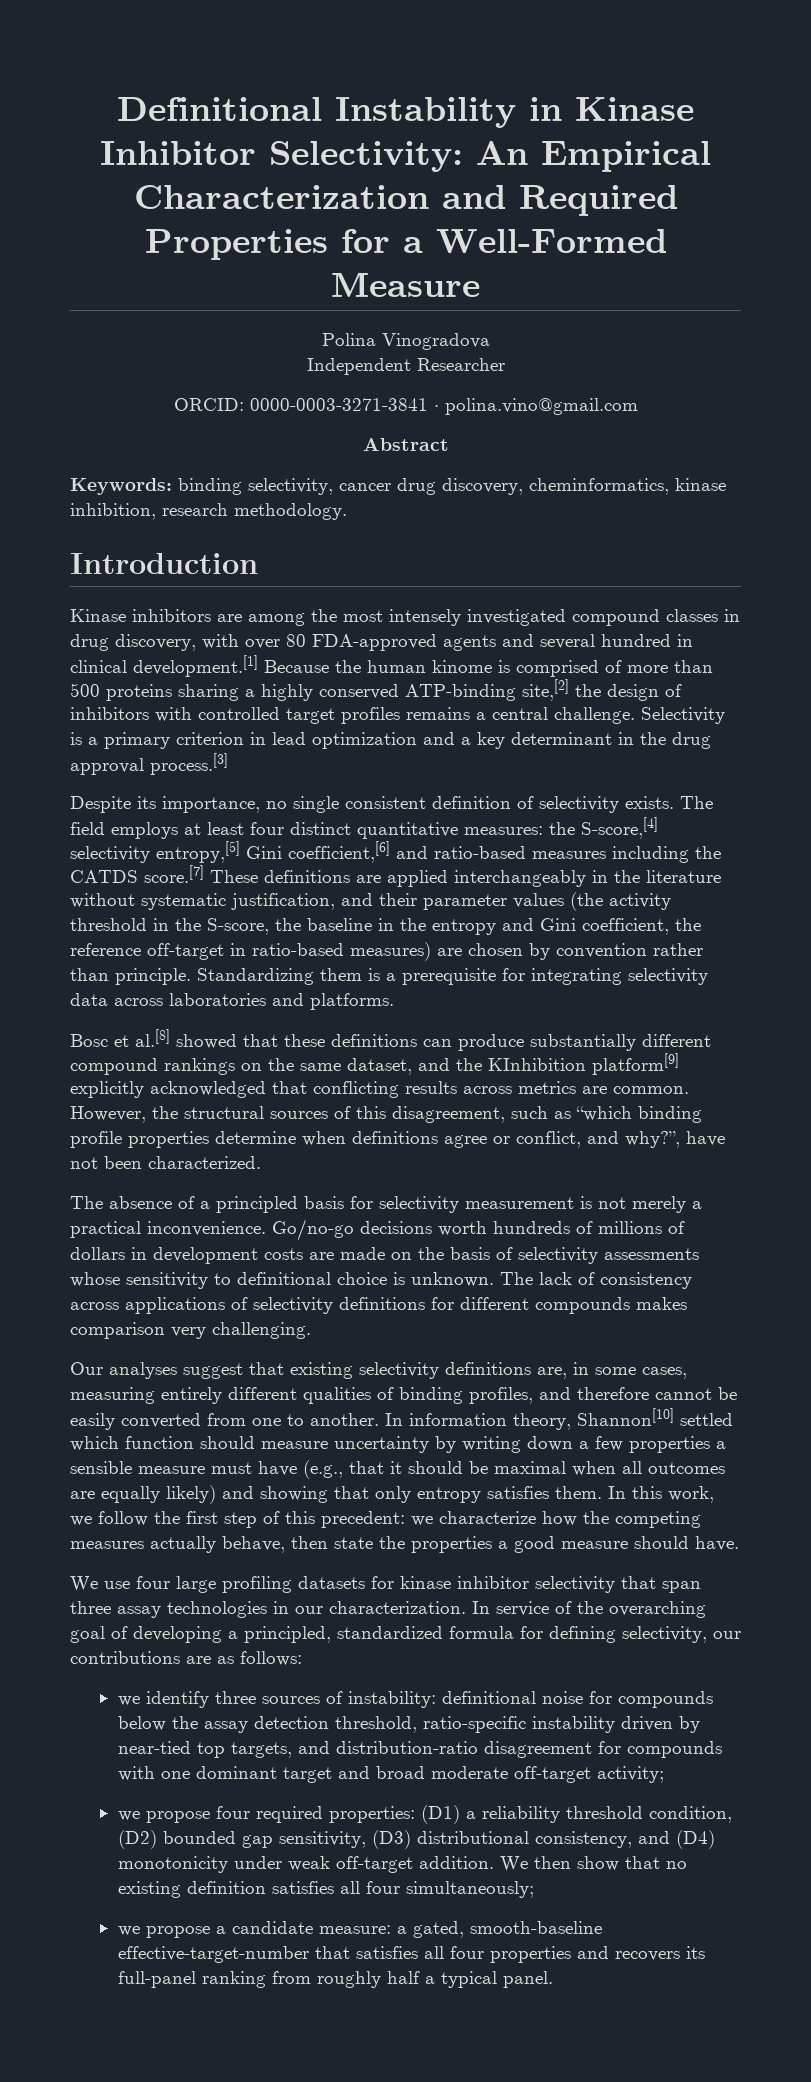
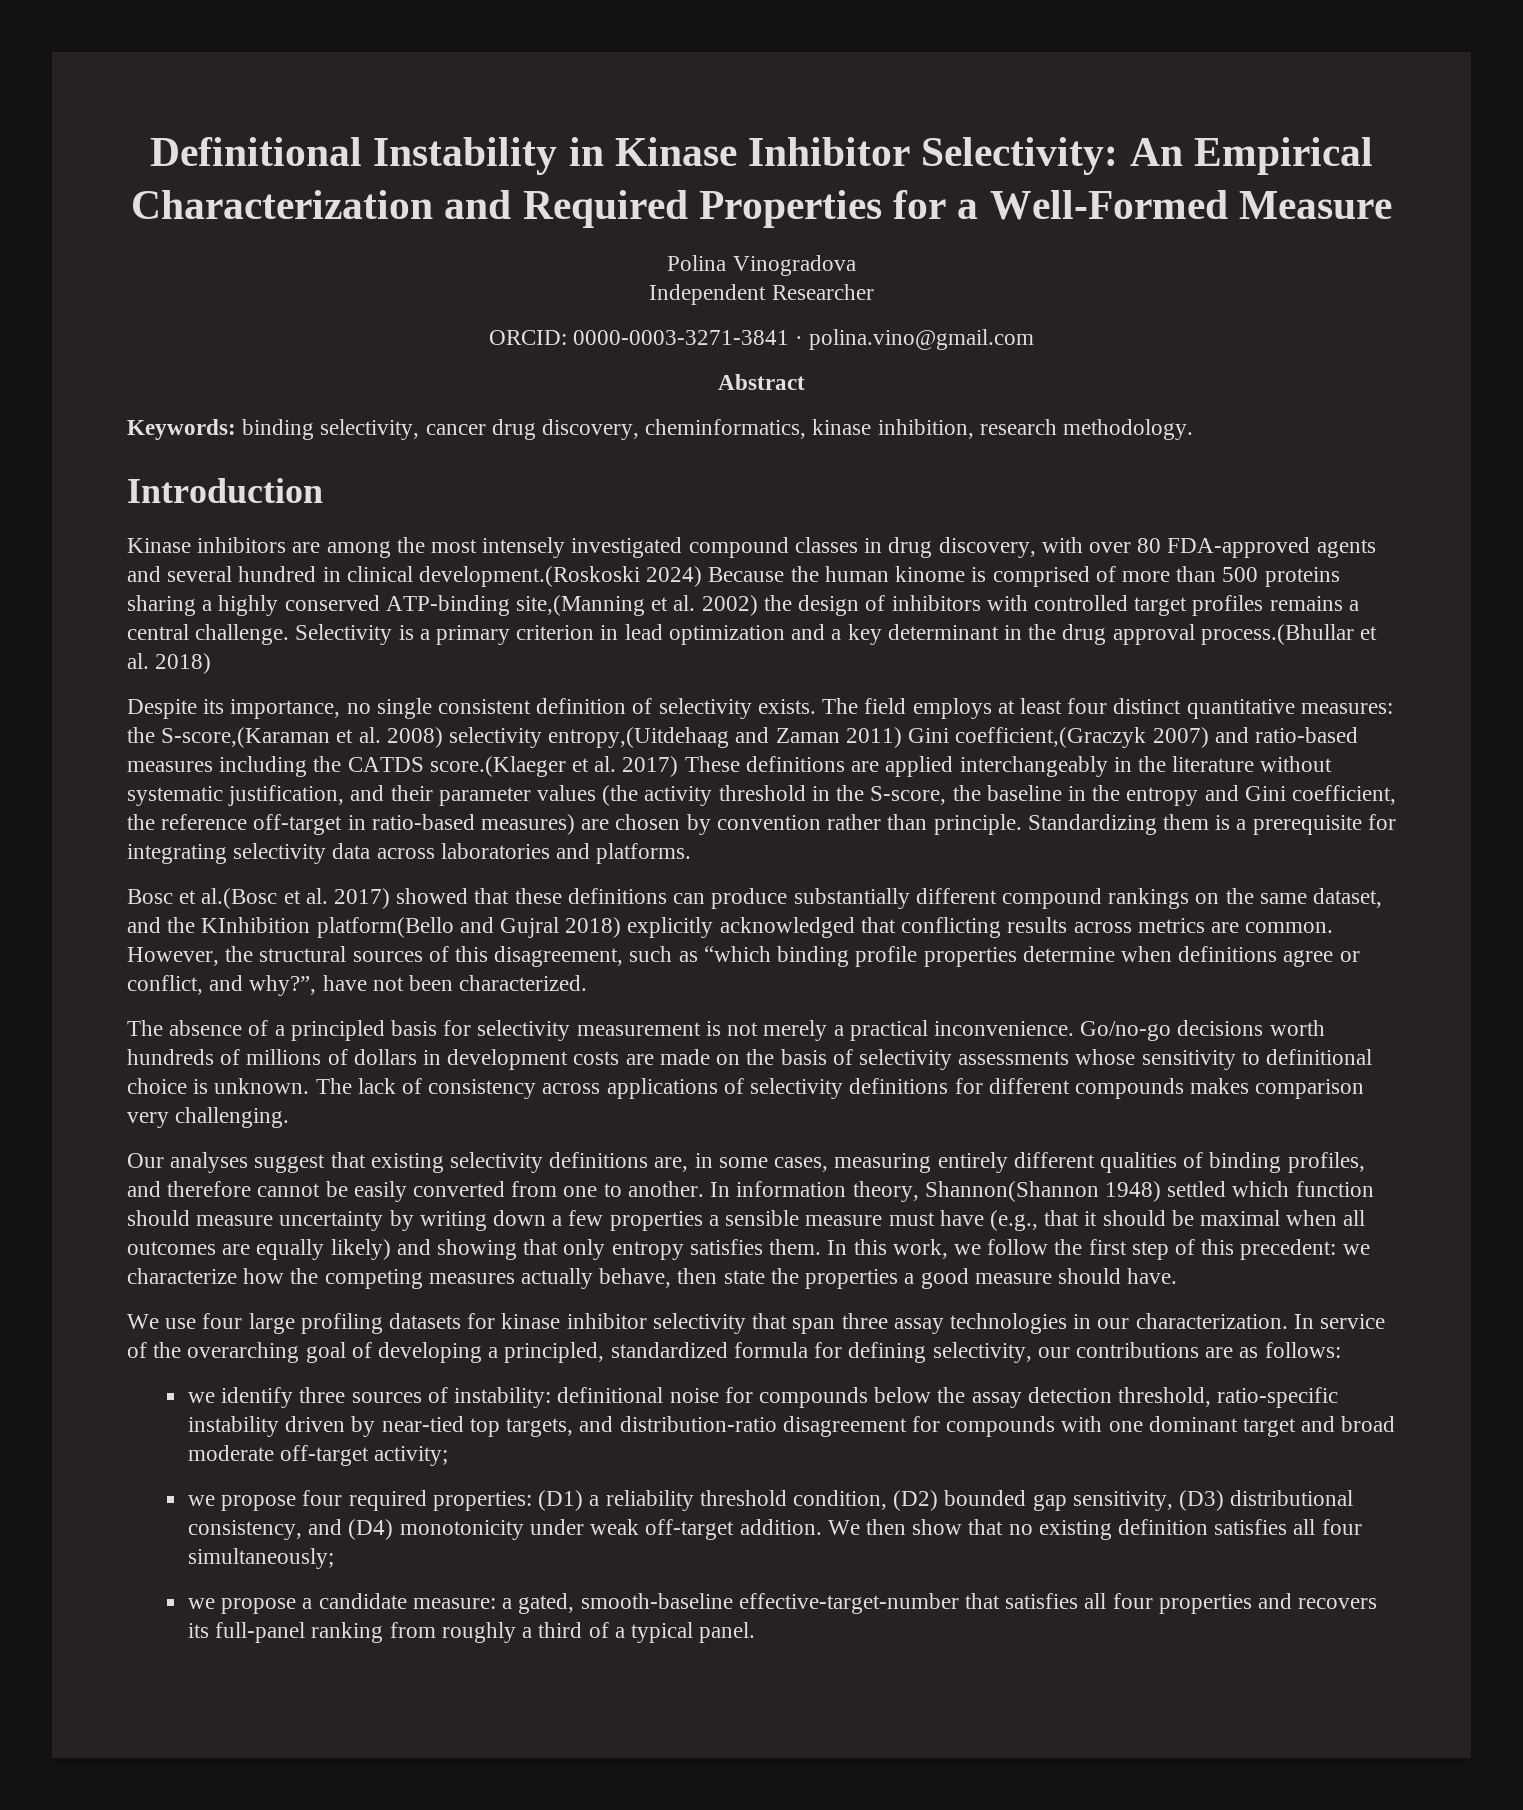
- Kinase inhibitors are among the most intensely investigated compound classes in drug discovery, with over 80 FDA-approved agents and several hundred in clinical development.[1] Because the human kinome is comprised of more than 500 proteins sharing a highly conserved ATP-binding site,[2] the design of inhibitors with controlled target profiles remains a central challenge.
+ Kinase inhibitors are among the most intensely investigated compound classes in drug discovery, with over 80 FDA-approved agents and several hundred in clinical development.(Roskoski 2024) Because the human kinome is comprised of more than 500 proteins sharing a highly conserved ATP-binding site,(Manning et al. 2002) the design of inhibitors with controlled target profiles remains a central challenge.
- Selectivity is a primary criterion in lead optimization and a key determinant in the drug approval process.[3]
+ Selectivity is a primary criterion in lead optimization and a key determinant in the drug approval process.(Bhullar et al. 2018)
- The field employs at least four distinct quantitative measures: the S-score,[4] selectivity entropy,[5] Gini coefficient,[6] and ratio-based measures including the CATDS score.[7] These definitions are applied interchangeably in the literature without systematic justification, and their parameter values (the activity threshold in the S-score, the baseline in the entropy and Gini coefficient, the reference off-target in ratio-based measures) are chosen by convention rather than principle.
+ The field employs at least four distinct quantitative measures: the S-score,(Karaman et al. 2008) selectivity entropy,(Uitdehaag and Zaman 2011) Gini coefficient,(Graczyk 2007) and ratio-based measures including the CATDS score.(Klaeger et al. 2017) These definitions are applied interchangeably in the literature without systematic justification, and their parameter values (the activity threshold in the S-score, the baseline in the entropy and Gini coefficient, the reference off-target in ratio-based measures) are chosen by convention rather than principle.
- Bosc et al.[8] showed that these definitions can produce substantially different compound rankings on the same dataset, and the KInhibition platform[9] explicitly acknowledged that conflicting results across metrics are common.
+ Bosc et al.(Bosc et al. 2017) showed that these definitions can produce substantially different compound rankings on the same dataset, and the KInhibition platform(Bello and Gujral 2018) explicitly acknowledged that conflicting results across metrics are common.
- In information theory, Shannon[10] settled which function should measure uncertainty by writing down a few properties a sensible measure must have (e.g., that it should be maximal when all outcomes are equally likely) and showing that only entropy satisfies them.
+ In information theory, Shannon(Shannon 1948) settled which function should measure uncertainty by writing down a few properties a sensible measure must have (e.g., that it should be maximal when all outcomes are equally likely) and showing that only entropy satisfies them.
- we propose a candidate measure: a gated, smooth-baseline effective-target-number that satisfies all four properties and recovers its full-panel ranking from roughly half a typical panel.
+ we propose a candidate measure: a gated, smooth-baseline effective-target-number that satisfies all four properties and recovers its full-panel ranking from roughly a third of a typical panel.

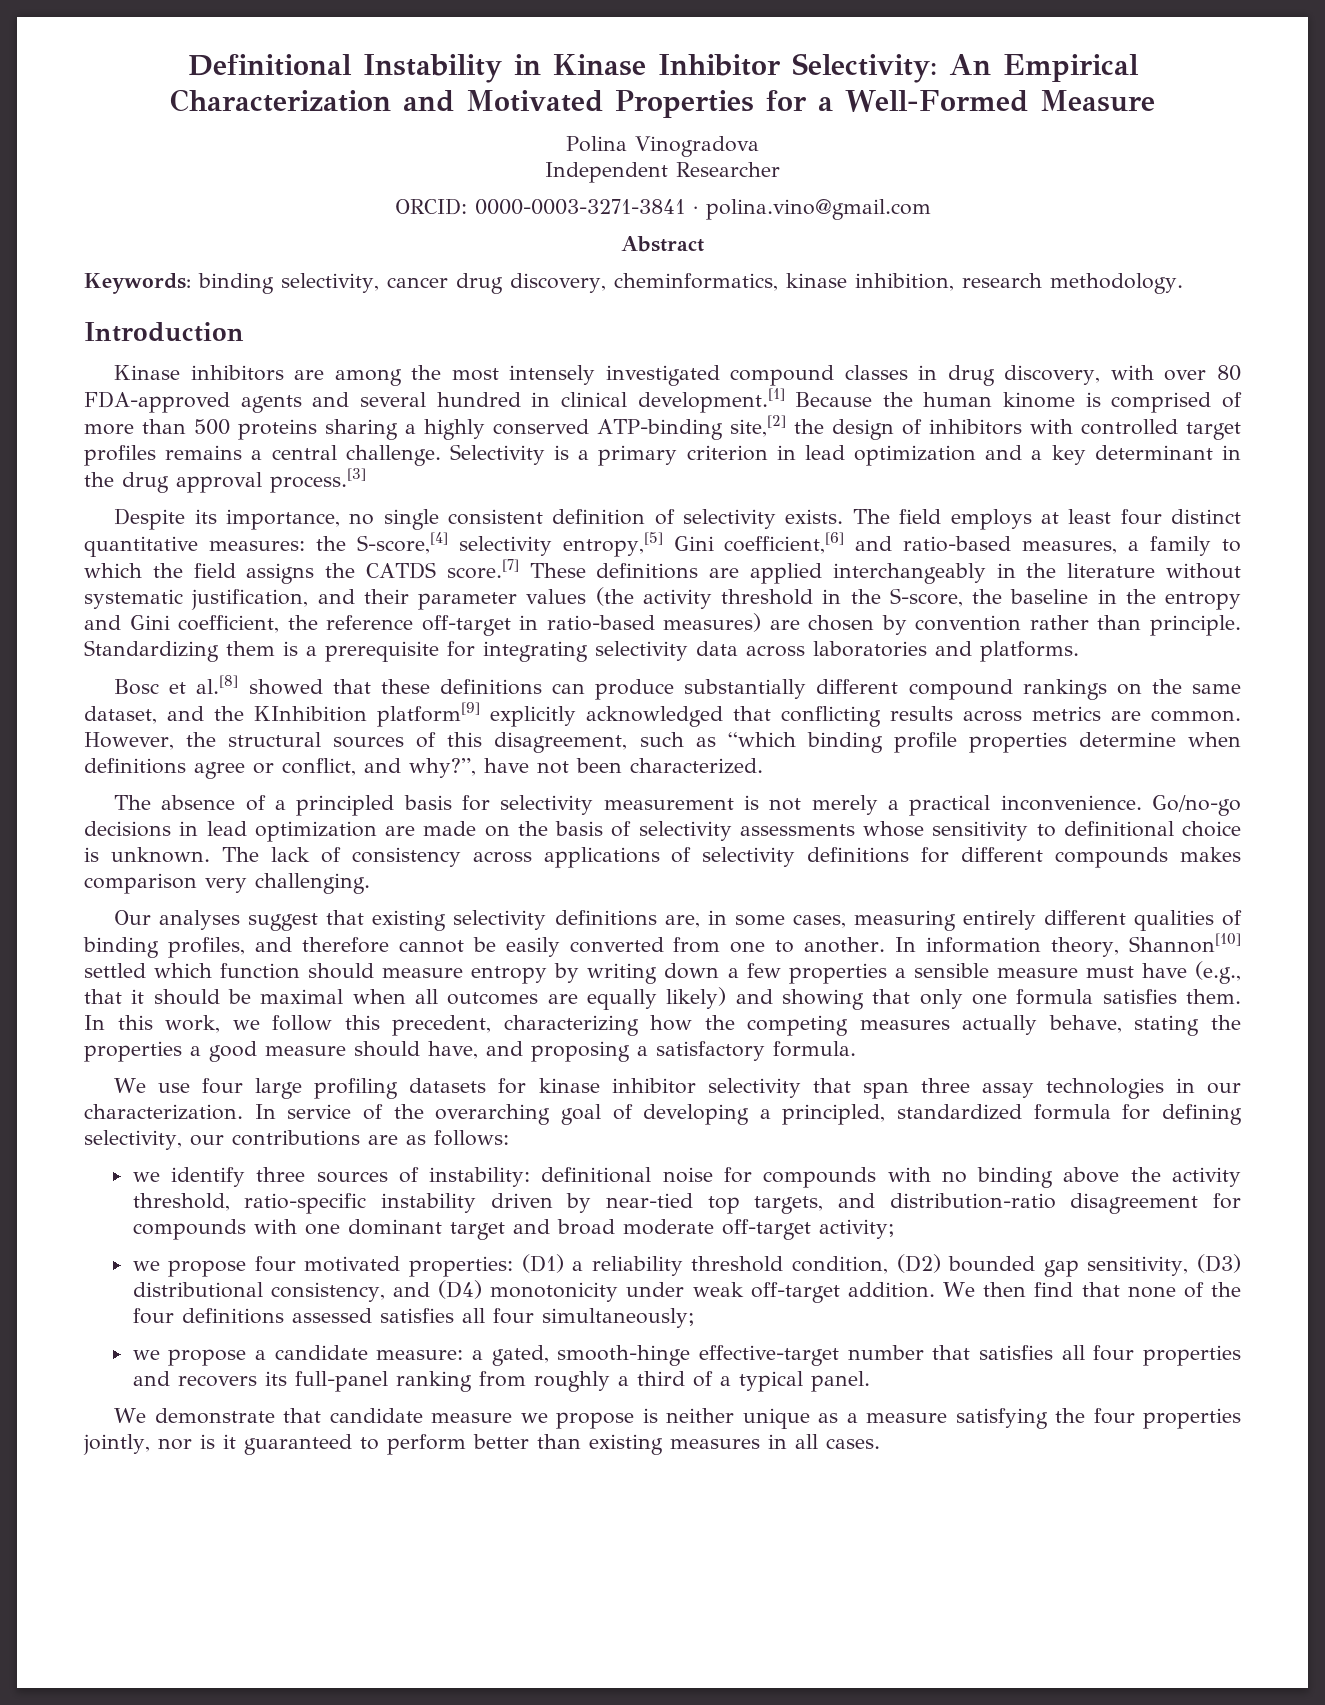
- Definitional Instability in Kinase Inhibitor Selectivity: An Empirical Characterization and Required Properties for a Well-Formed Measure
+ Definitional Instability in Kinase Inhibitor Selectivity: An Empirical Characterization and Motivated Properties for a Well-Formed Measure
- Kinase inhibitors are among the most intensely investigated compound classes in drug discovery, with over 80 FDA-approved agents and several hundred in clinical development.(Roskoski 2024) Because the human kinome is comprised of more than 500 proteins sharing a highly conserved ATP-binding site,(Manning et al. 2002) the design of inhibitors with controlled target profiles remains a central challenge.
+ Kinase inhibitors are among the most intensely investigated compound classes in drug discovery, with over 80 FDA-approved agents and several hundred in clinical development.[1] Because the human kinome is comprised of more than 500 proteins sharing a highly conserved ATP-binding site,[2] the design of inhibitors with controlled target profiles remains a central challenge.
- Selectivity is a primary criterion in lead optimization and a key determinant in the drug approval process.(Bhullar et al. 2018)
+ Selectivity is a primary criterion in lead optimization and a key determinant in the drug approval process.[3]
- The field employs at least four distinct quantitative measures: the S-score,(Karaman et al. 2008) selectivity entropy,(Uitdehaag and Zaman 2011) Gini coefficient,(Graczyk 2007) and ratio-based measures including the CATDS score.(Klaeger et al. 2017) These definitions are applied interchangeably in the literature without systematic justification, and their parameter values (the activity threshold in the S-score, the baseline in the entropy and Gini coefficient, the reference off-target in ratio-based measures) are chosen by convention rather than principle.
+ The field employs at least four distinct quantitative measures: the S-score,[4] selectivity entropy,[5] Gini coefficient,[6] and ratio-based measures, a family to which the field assigns the CATDS score.[7] These definitions are applied interchangeably in the literature without systematic justification, and their parameter values (the activity threshold in the S-score, the baseline in the entropy and Gini coefficient, the reference off-target in ratio-based measures) are chosen by convention rather than principle.
- Bosc et al.(Bosc et al. 2017) showed that these definitions can produce substantially different compound rankings on the same dataset, and the KInhibition platform(Bello and Gujral 2018) explicitly acknowledged that conflicting results across metrics are common.
+ Bosc et al.[8] showed that these definitions can produce substantially different compound rankings on the same dataset, and the KInhibition platform[9] explicitly acknowledged that conflicting results across metrics are common.
- Go/no-go decisions worth hundreds of millions of dollars in development costs are made on the basis of selectivity assessments whose sensitivity to definitional choice is unknown.
+ Go/no-go decisions in lead optimization are made on the basis of selectivity assessments whose sensitivity to definitional choice is unknown.
- In information theory, Shannon(Shannon 1948) settled which function should measure uncertainty by writing down a few properties a sensible measure must have (e.g., that it should be maximal when all outcomes are equally likely) and showing that only entropy satisfies them.
+ In information theory, Shannon[10] settled which function should measure entropy by writing down a few properties a sensible measure must have (e.g., that it should be maximal when all outcomes are equally likely) and showing that only one formula satisfies them.
- In this work, we follow the first step of this precedent: we characterize how the competing measures actually behave, then state the properties a good measure should have.
+ In this work, we follow this precedent, characterizing how the competing measures actually behave, stating the properties a good measure should have, and proposing a satisfactory formula.
- we identify three sources of instability: definitional noise for compounds below the assay detection threshold, ratio-specific instability driven by near-tied top targets, and distribution-ratio disagreement for compounds with one dominant target and broad moderate off-target activity;
+ we identify three sources of instability: definitional noise for compounds with no binding above the activity threshold, ratio-specific instability driven by near-tied top targets, and distribution-ratio disagreement for compounds with one dominant target and broad moderate off-target activity;
- we propose four required properties: (D1) a reliability threshold condition, (D2) bounded gap sensitivity, (D3) distributional consistency, and (D4) monotonicity under weak off-target addition.
+ we propose four motivated properties: (D1) a reliability threshold condition, (D2) bounded gap sensitivity, (D3) distributional consistency, and (D4) monotonicity under weak off-target addition.
- We then show that no existing definition satisfies all four simultaneously;
+ We then find that none of the four definitions assessed satisfies all four simultaneously;
- we propose a candidate measure: a gated, smooth-baseline effective-target-number that satisfies all four properties and recovers its full-panel ranking from roughly a third of a typical panel.
+ we propose a candidate measure: a gated, smooth-hinge effective-target number that satisfies all four properties and recovers its full-panel ranking from roughly a third of a typical panel.
+ We demonstrate that candidate measure we propose is neither unique as a measure satisfying the four properties jointly, nor is it guaranteed to perform better than existing measures in all cases.

